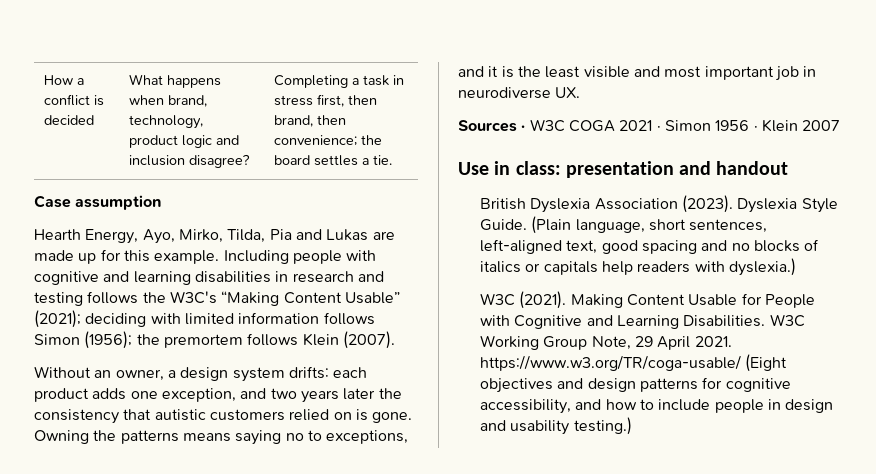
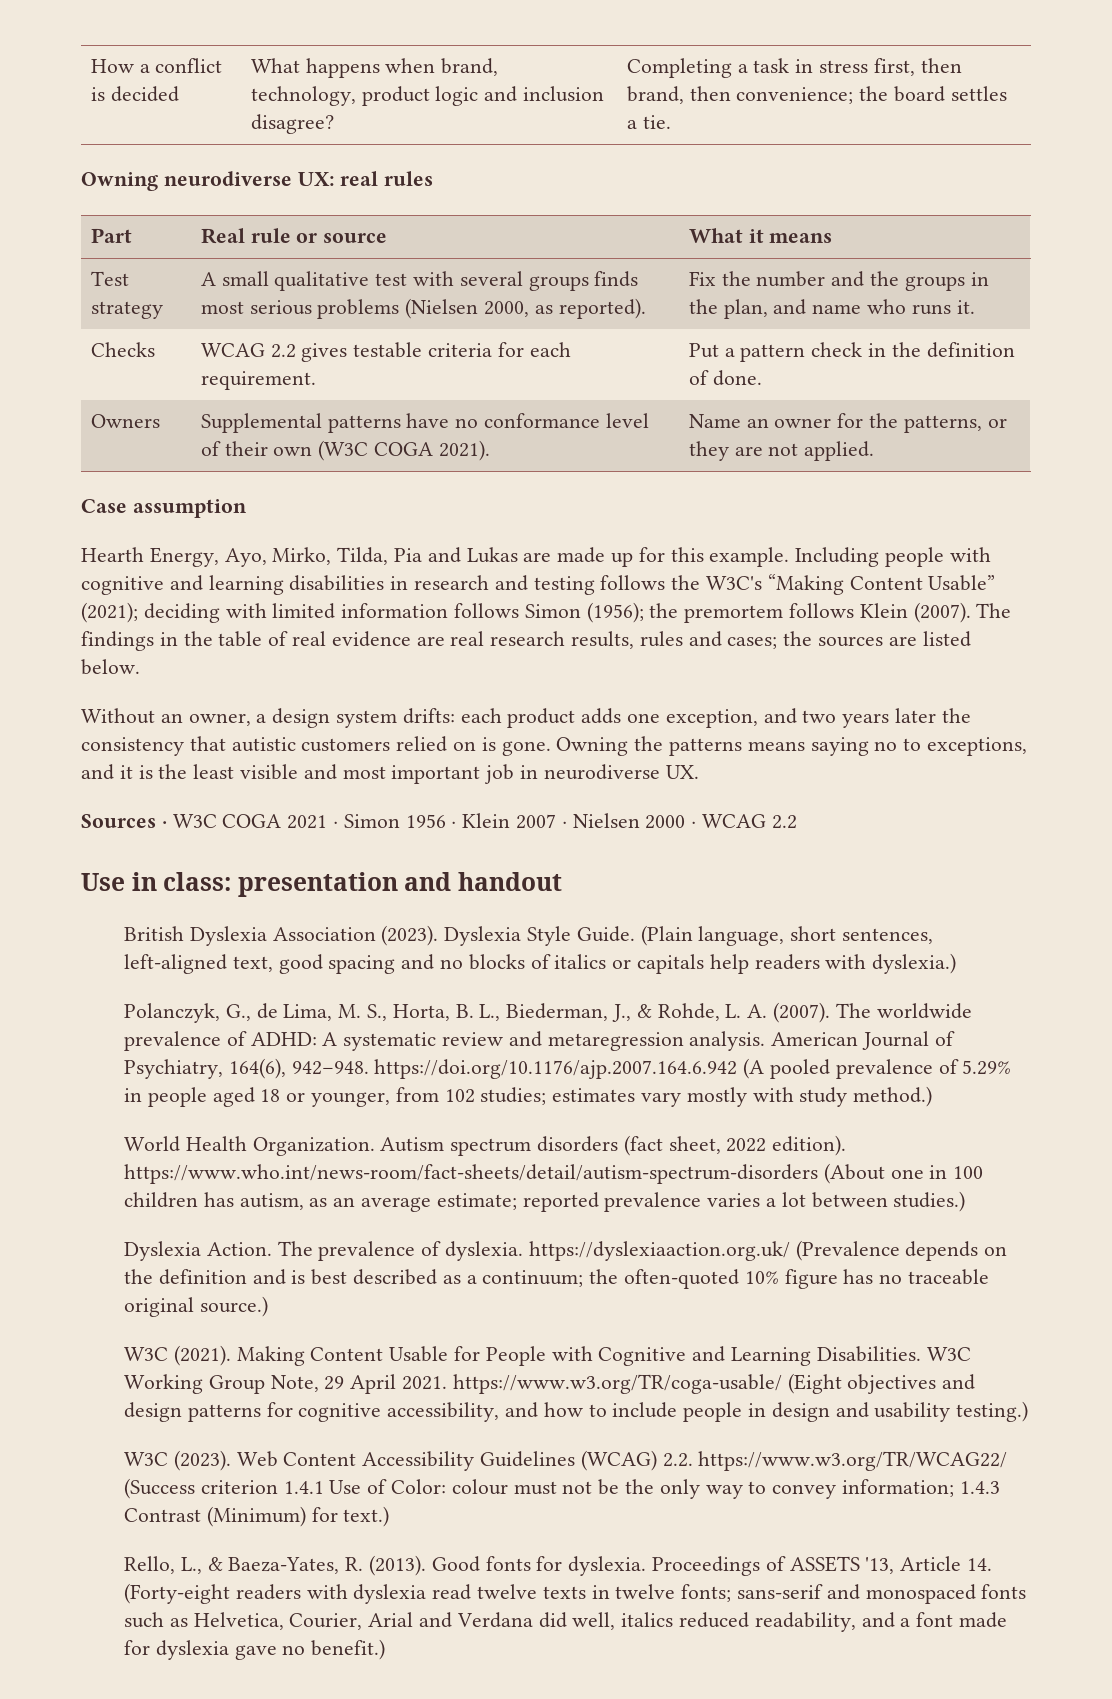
+ Owning neurodiverse UX: real rules
+ Part | Real rule or source | What it means
+ Test strategy | A small qualitative test with several groups finds most serious problems (Nielsen 2000, as reported). | Fix the number and the groups in the plan, and name who runs it.
+ Checks | WCAG 2.2 gives testable criteria for each requirement. | Put a pattern check in the definition of done.
+ Owners | Supplemental patterns have no conformance level of their own (W3C COGA 2021). | Name an owner for the patterns, or they are not applied.
+ The findings in the table of real evidence are real research results, rules and cases; the sources are listed below.
- Sources · W3C COGA 2021 · Simon 1956 · Klein 2007
+ Sources · W3C COGA 2021 · Simon 1956 · Klein 2007 · Nielsen 2000 · WCAG 2.2
+ Polanczyk, G., de Lima, M. S., Horta, B. L., Biederman, J., & Rohde, L. A. (2007). The worldwide prevalence of ADHD: A systematic review and metaregression analysis. American Journal of Psychiatry, 164(6), 942–948. https://doi.org/10.1176/ajp.2007.164.6.942 (A pooled prevalence of 5.29% in people aged 18 or younger, from 102 studies; estimates vary mostly with study method.)
+ World Health Organization. Autism spectrum disorders (fact sheet, 2022 edition). https://www.who.int/news-room/fact-sheets/detail/autism-spectrum-disorders (About one in 100 children has autism, as an average estimate; reported prevalence varies a lot between studies.)
+ Dyslexia Action. The prevalence of dyslexia. https://dyslexiaaction.org.uk/ (Prevalence depends on the definition and is best described as a continuum; the often-quoted 10% figure has no traceable original source.)
+ W3C (2023). Web Content Accessibility Guidelines (WCAG) 2.2. https://www.w3.org/TR/WCAG22/ (Success criterion 1.4.1 Use of Color: colour must not be the only way to convey information; 1.4.3 Contrast (Minimum) for text.)
+ Rello, L., & Baeza-Yates, R. (2013). Good fonts for dyslexia. Proceedings of ASSETS '13, Article 14. (Forty-eight readers with dyslexia read twelve texts in twelve fonts; sans-serif and monospaced fonts such as Helvetica, Courier, Arial and Verdana did well, italics reduced readability, and a font made for dyslexia gave no benefit.)

